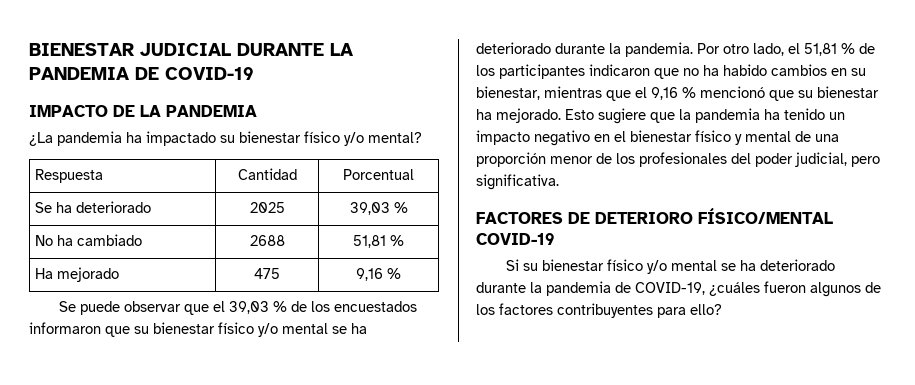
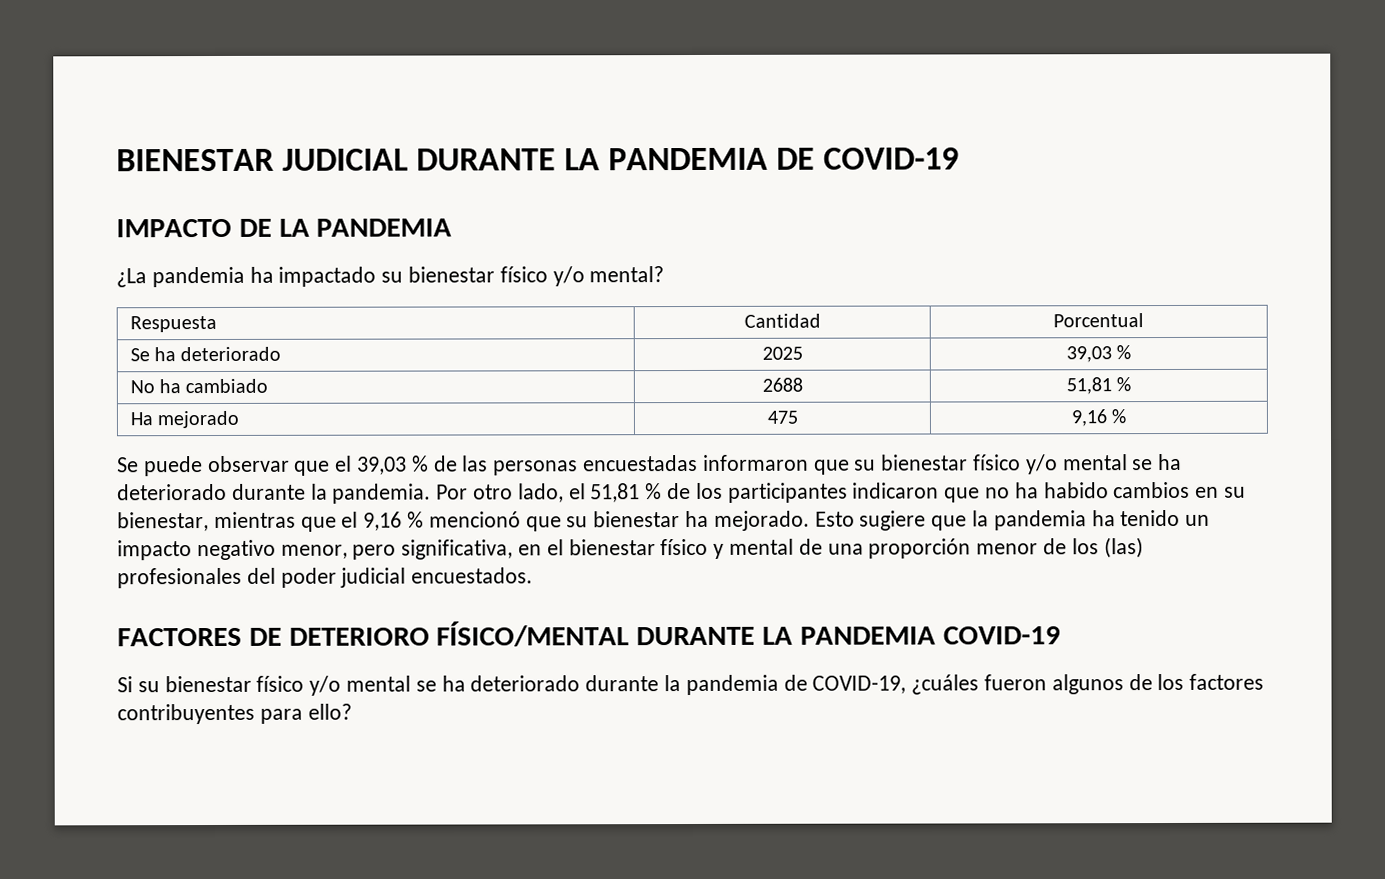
- Se puede observar que el 39,03 % de los encuestados informaron que su bienestar físico y/o mental se ha deteriorado durante la pandemia.
+ Se puede observar que el 39,03 % de las personas encuestadas informaron que su bienestar físico y/o mental se ha deteriorado durante la pandemia.
- Esto sugiere que la pandemia ha tenido un impacto negativo en el bienestar físico y mental de una proporción menor de los profesionales del poder judicial, pero significativa.
+ Esto sugiere que la pandemia ha tenido un impacto negativo menor, pero significativa, en el bienestar físico y mental de una proporción menor de los (las) profesionales del poder judicial encuestados.
- FACTORES DE DETERIORO FÍSICO/MENTAL COVID-19
+ FACTORES DE DETERIORO FÍSICO/MENTAL DURANTE LA PANDEMIA COVID-19

